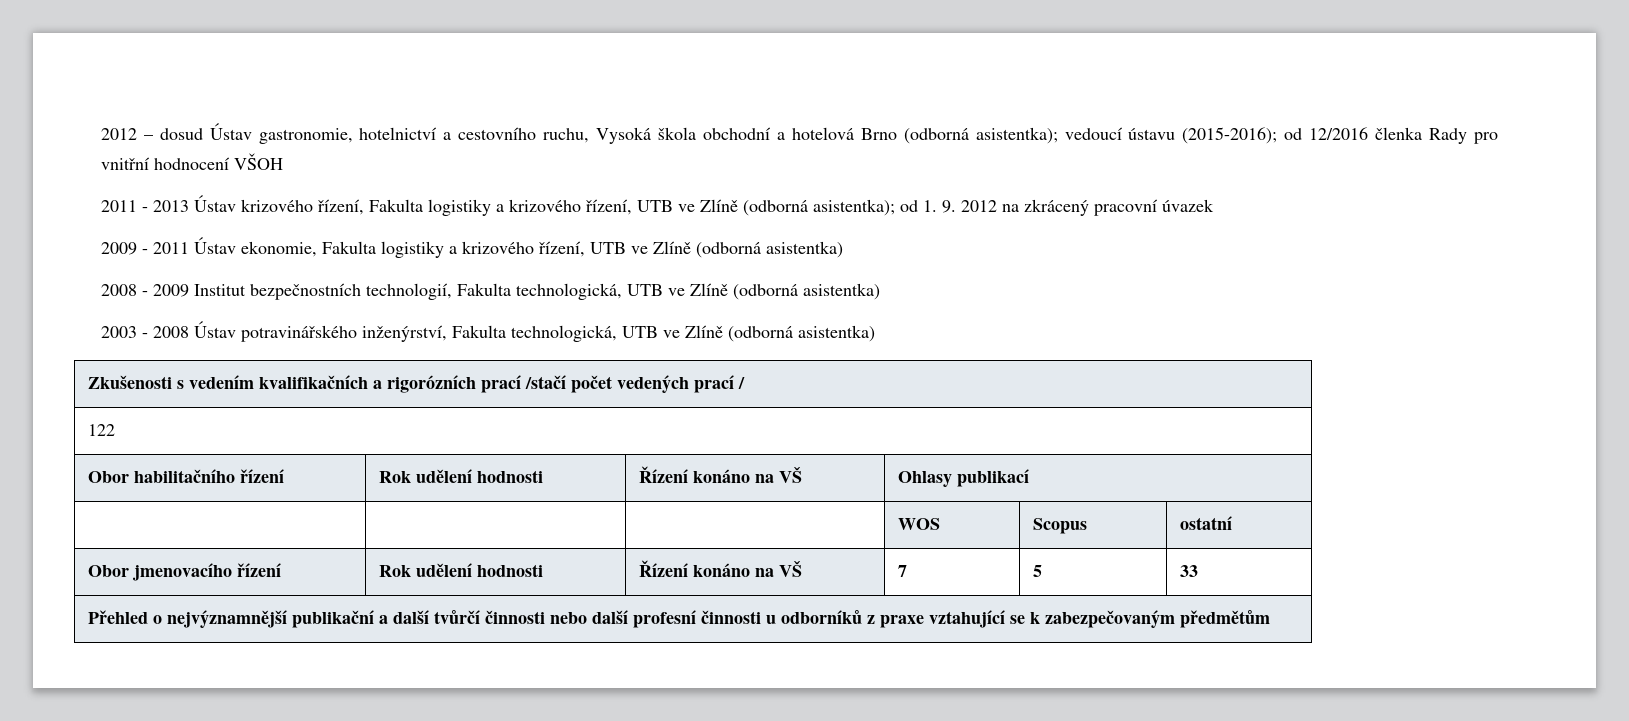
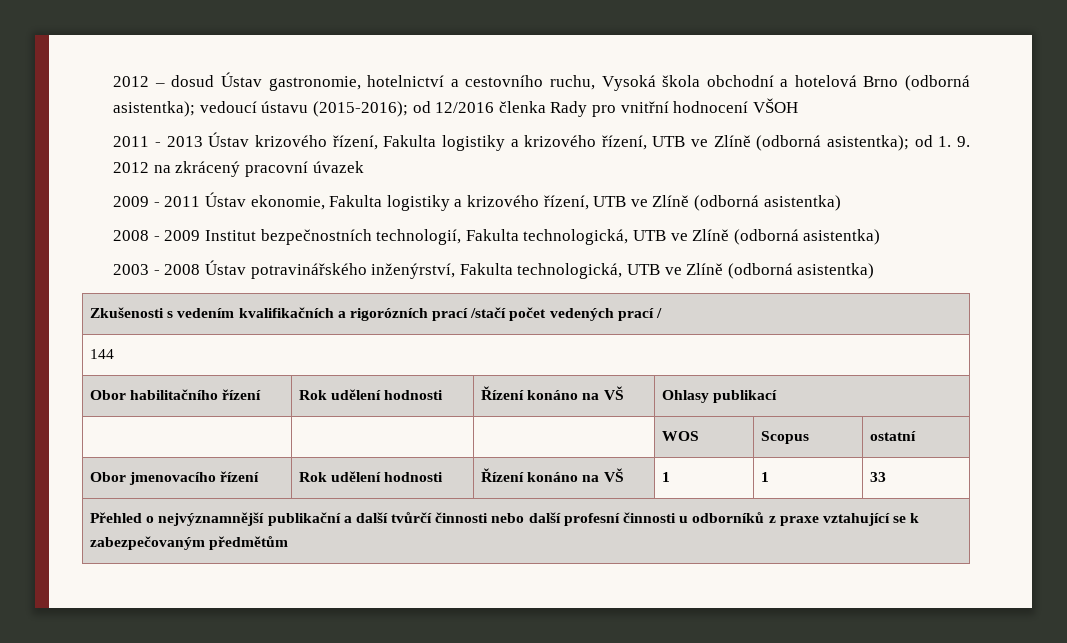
- 122
+ 144
- Obor jmenovacího řízení | Rok udělení hodnosti | Řízení konáno na VŠ | 7 | 5 | 33
+ Obor jmenovacího řízení | Rok udělení hodnosti | Řízení konáno na VŠ | 1 | 1 | 33

